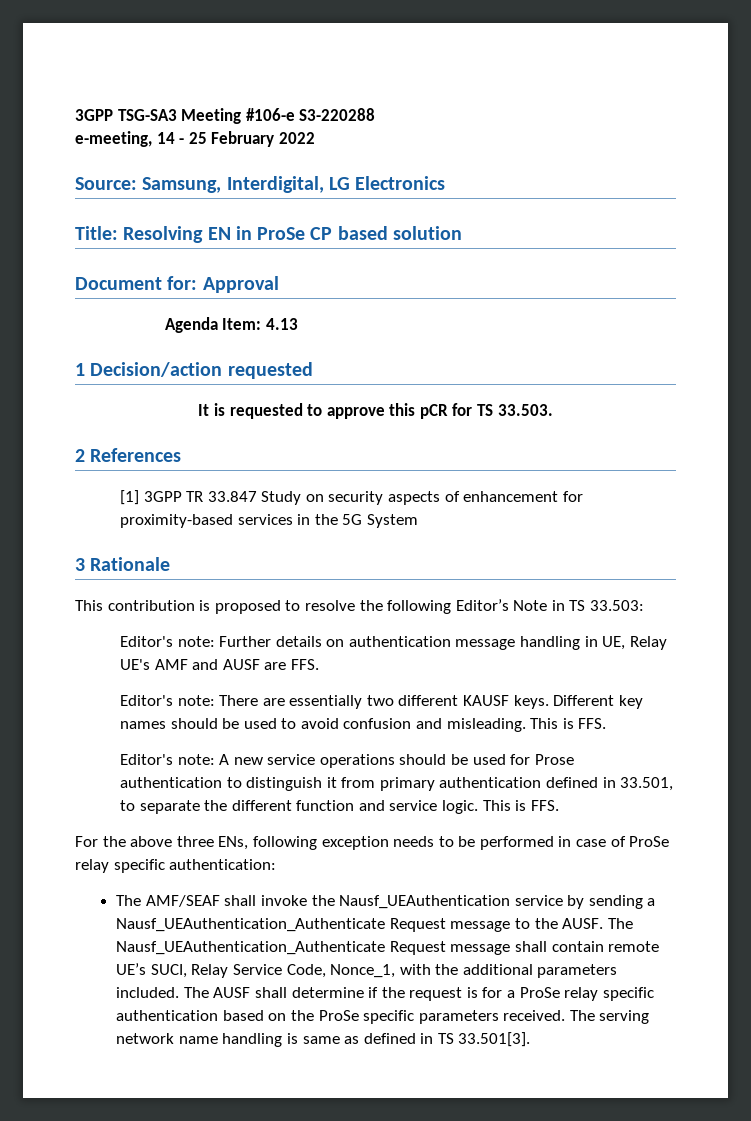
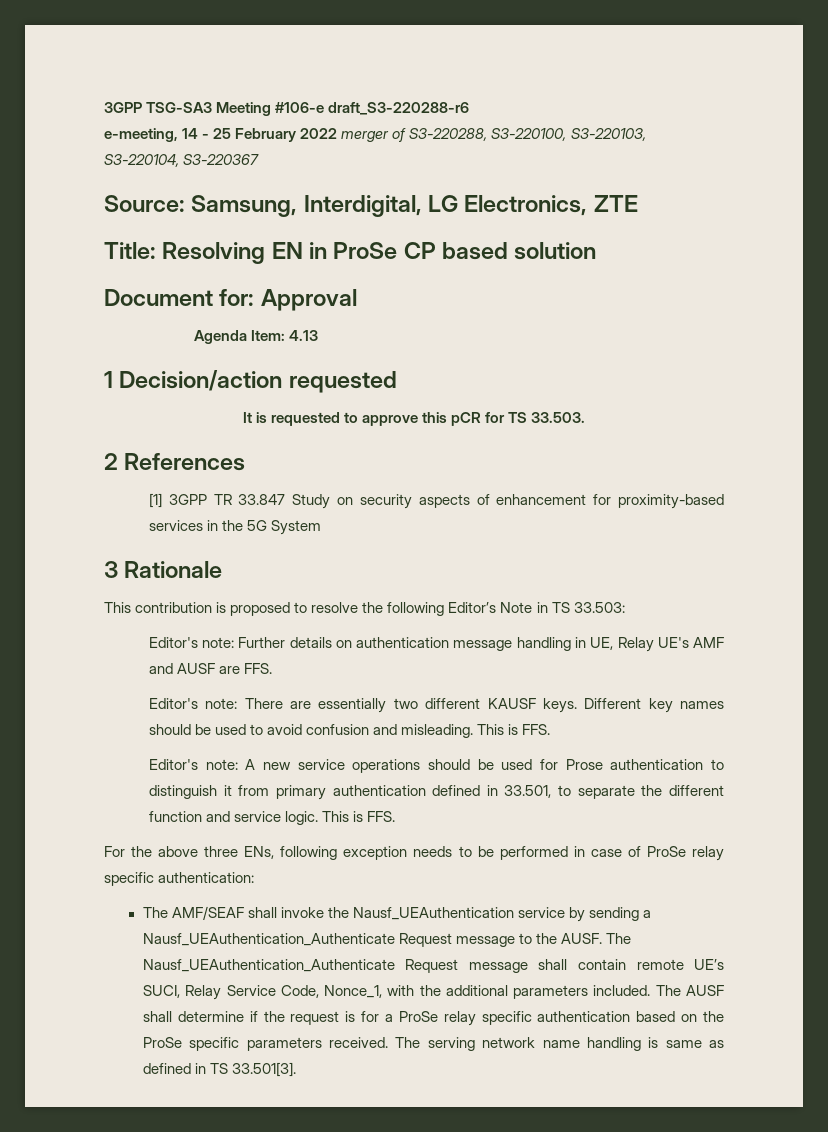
- 3GPP TSG-SA3 Meeting #106-e S3-220288
+ 3GPP TSG-SA3 Meeting #106-e draft_S3-220288-r6
- e-meeting, 14 - 25 February 2022
+ e-meeting, 14 - 25 February 2022 merger of S3-220288, S3-220100, S3-220103, S3-220104, S3-220367
- Source: Samsung, Interdigital, LG Electronics
+ Source: Samsung, Interdigital, LG Electronics, ZTE

